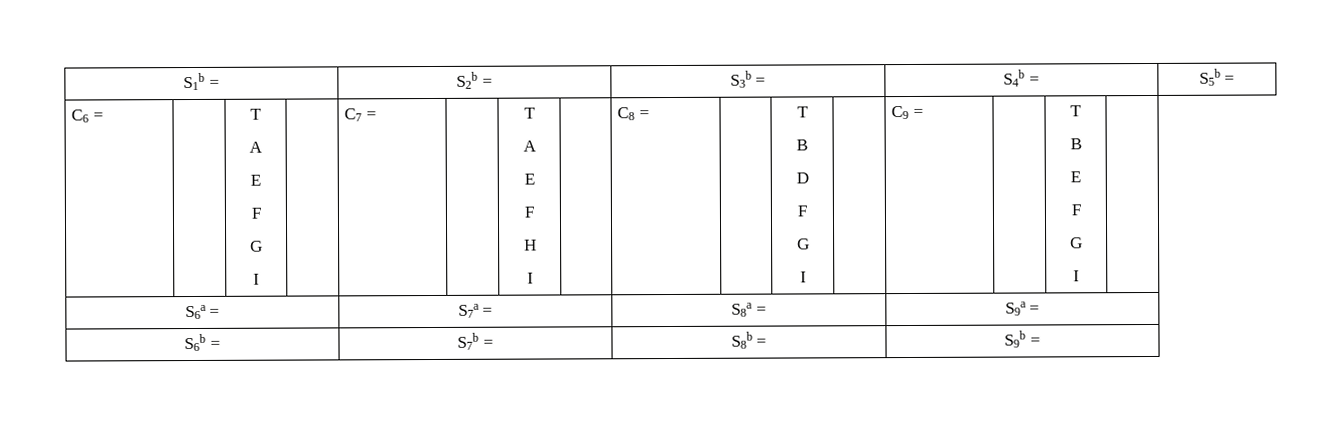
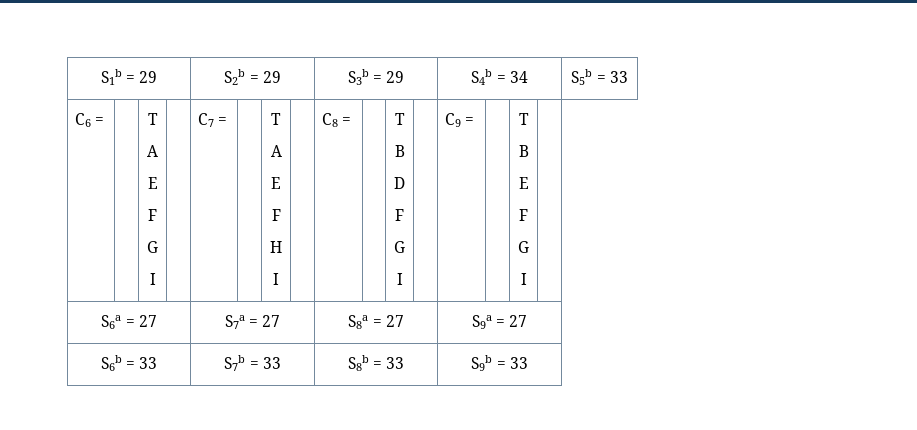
- S1b = | S2b = | S3b = | S4b = | S5b =
+ S1b = 29 | S2b = 29 | S3b = 29 | S4b = 34 | S5b = 33
- S6a = | S7a = | S8a = | S9a =
+ S6a = 27 | S7a = 27 | S8a = 27 | S9a = 27
- S6b = | S7b = | S8b = | S9b =
+ S6b = 33 | S7b = 33 | S8b = 33 | S9b = 33

